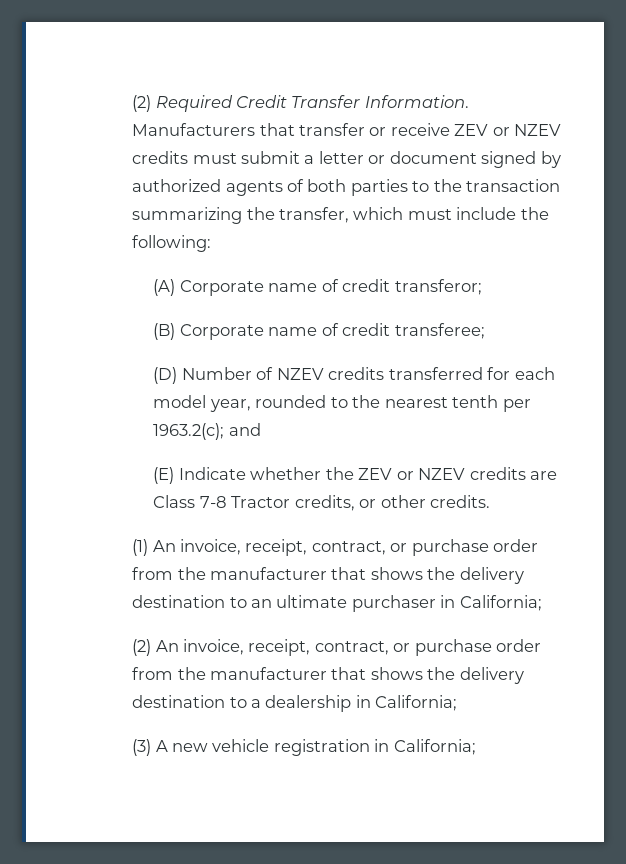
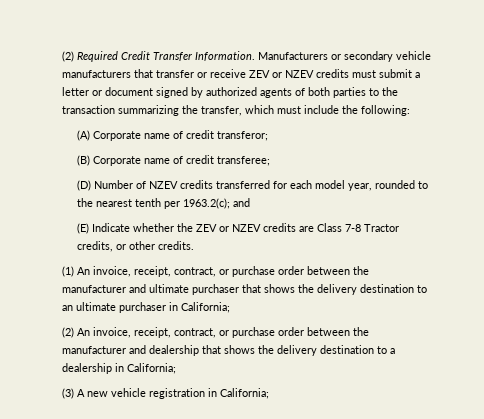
- Manufacturers that transfer or receive ZEV or NZEV credits must submit a letter or document signed by authorized agents of both parties to the transaction summarizing the transfer, which must include the following:
+ Manufacturers or secondary vehicle manufacturers that transfer or receive ZEV or NZEV credits must submit a letter or document signed by authorized agents of both parties to the transaction summarizing the transfer, which must include the following:
- (1) An invoice, receipt, contract, or purchase order from the manufacturer that shows the delivery destination to an ultimate purchaser in California;
+ (1) An invoice, receipt, contract, or purchase order between the manufacturer and ultimate purchaser that shows the delivery destination to an ultimate purchaser in California;
- (2) An invoice, receipt, contract, or purchase order from the manufacturer that shows the delivery destination to a dealership in California;
+ (2) An invoice, receipt, contract, or purchase order between the manufacturer and dealership that shows the delivery destination to a dealership in California;

